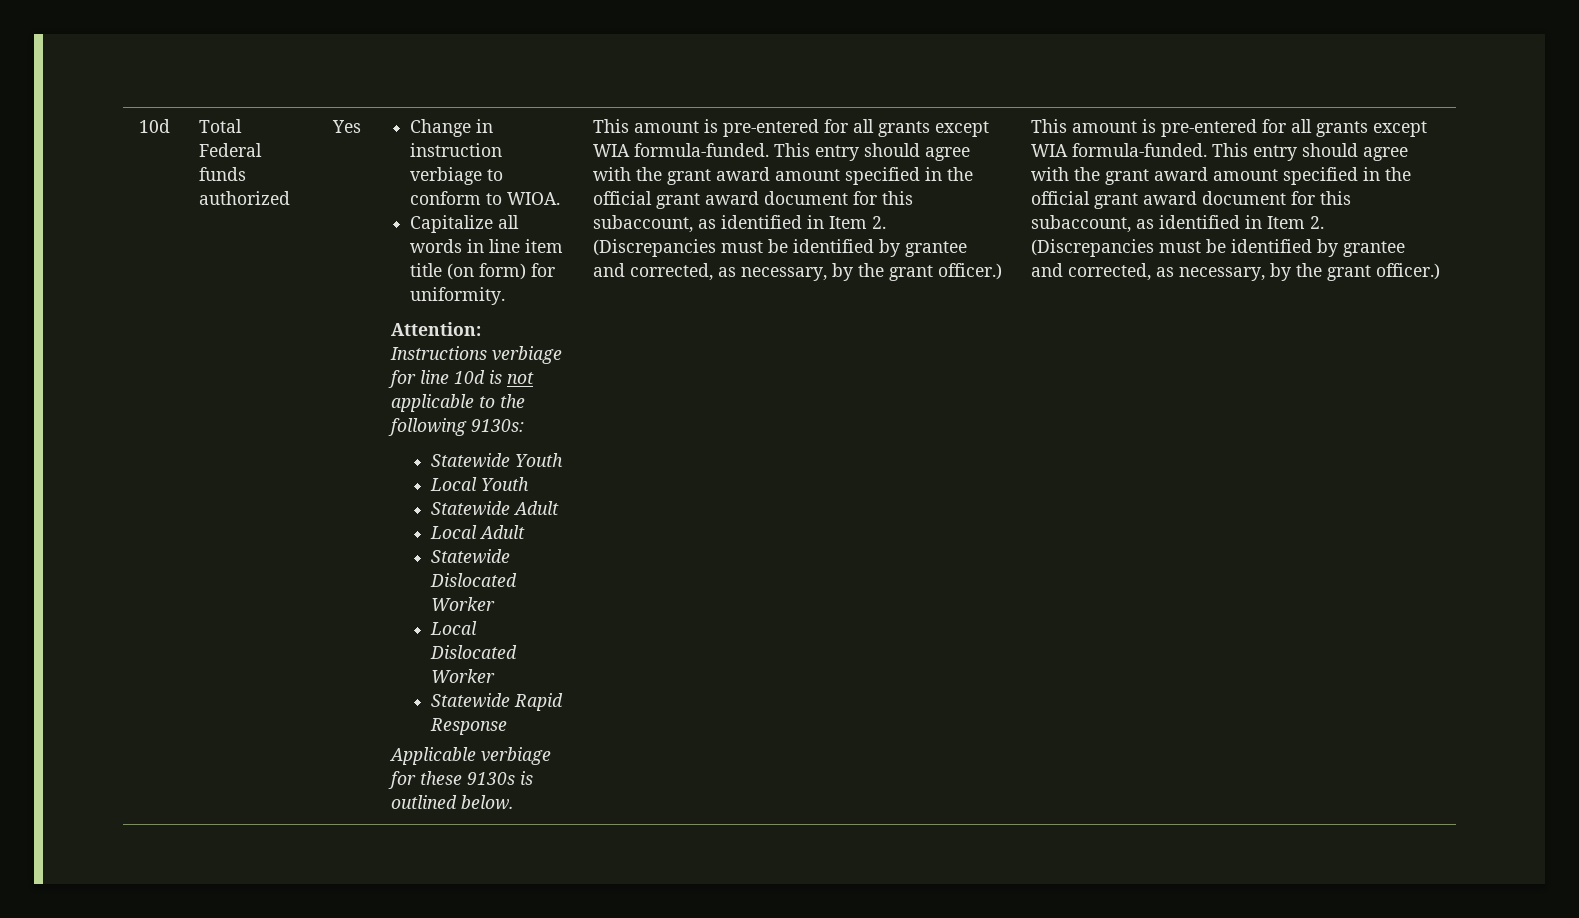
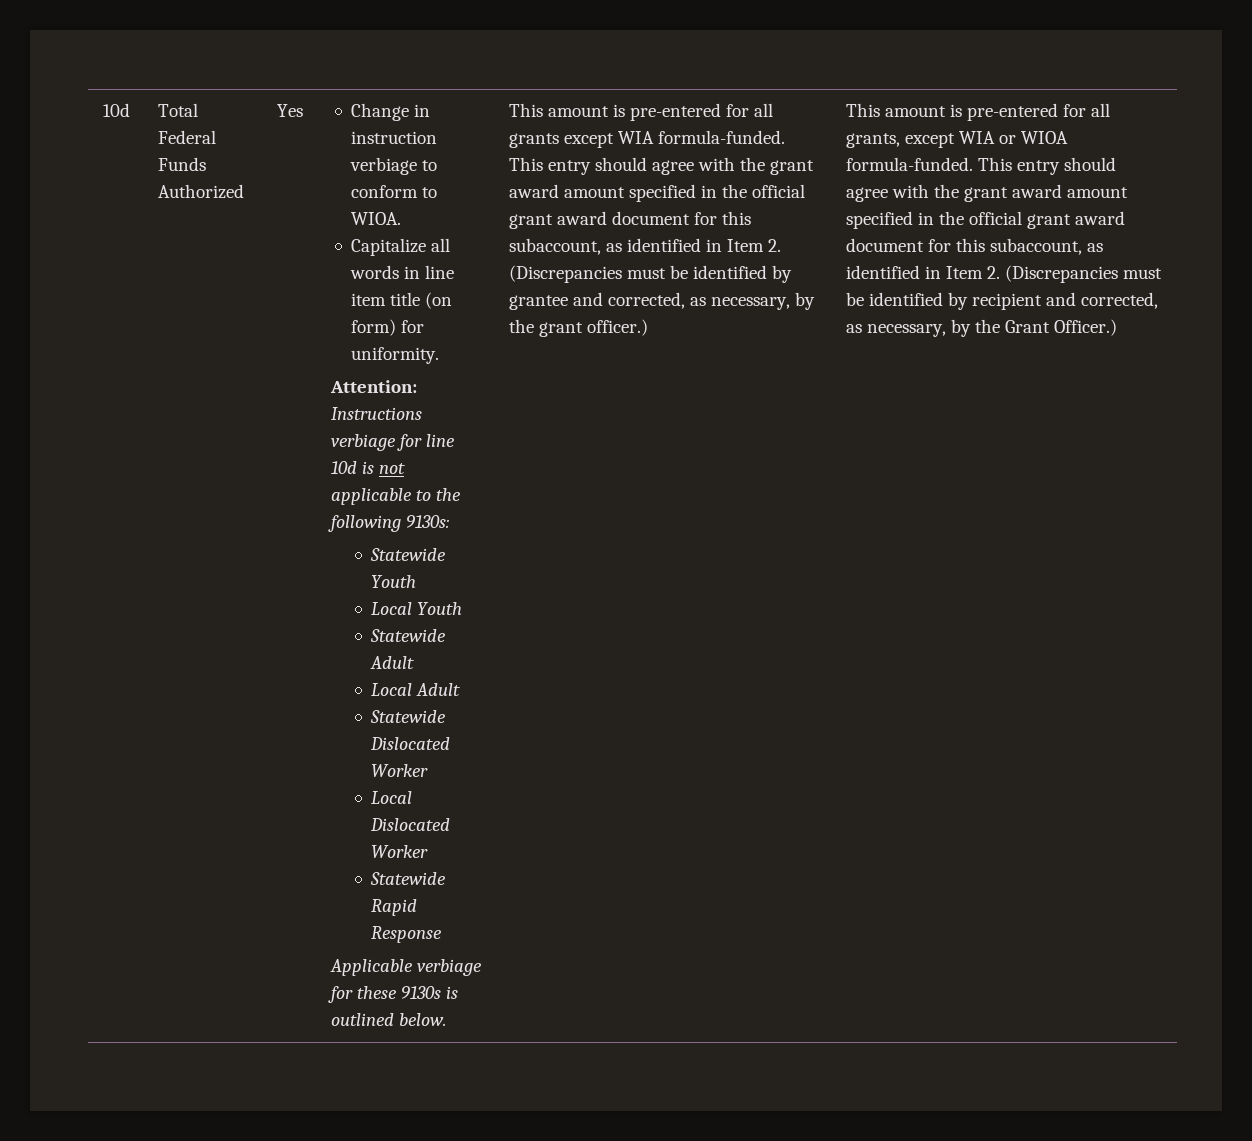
- Total Federal funds authorized
+ Total Federal Funds Authorized
- This entry should agree with the grant award amount specified in the official grant award document for this subaccount, as identified in Item 2. (Discrepancies must be identified by grantee and corrected, as necessary, by the grant officer.) | This amount is pre-entered for all grants except WIA formula-funded. This entry should agree with the grant award amount specified in the official grant award document for this subaccount, as identified in Item 2. (Discrepancies must be identified by grantee and corrected, as necessary, by the grant officer.)
+ This entry should agree with the grant award amount specified in the official grant award document for this subaccount, as identified in Item 2. (Discrepancies must be identified by grantee and corrected, as necessary, by the grant officer.) | This amount is pre-entered for all grants, except WIA or WIOA formula-funded. This entry should agree with the grant award amount specified in the official grant award document for this subaccount, as identified in Item 2. (Discrepancies must be identified by recipient and corrected, as necessary, by the Grant Officer.)

